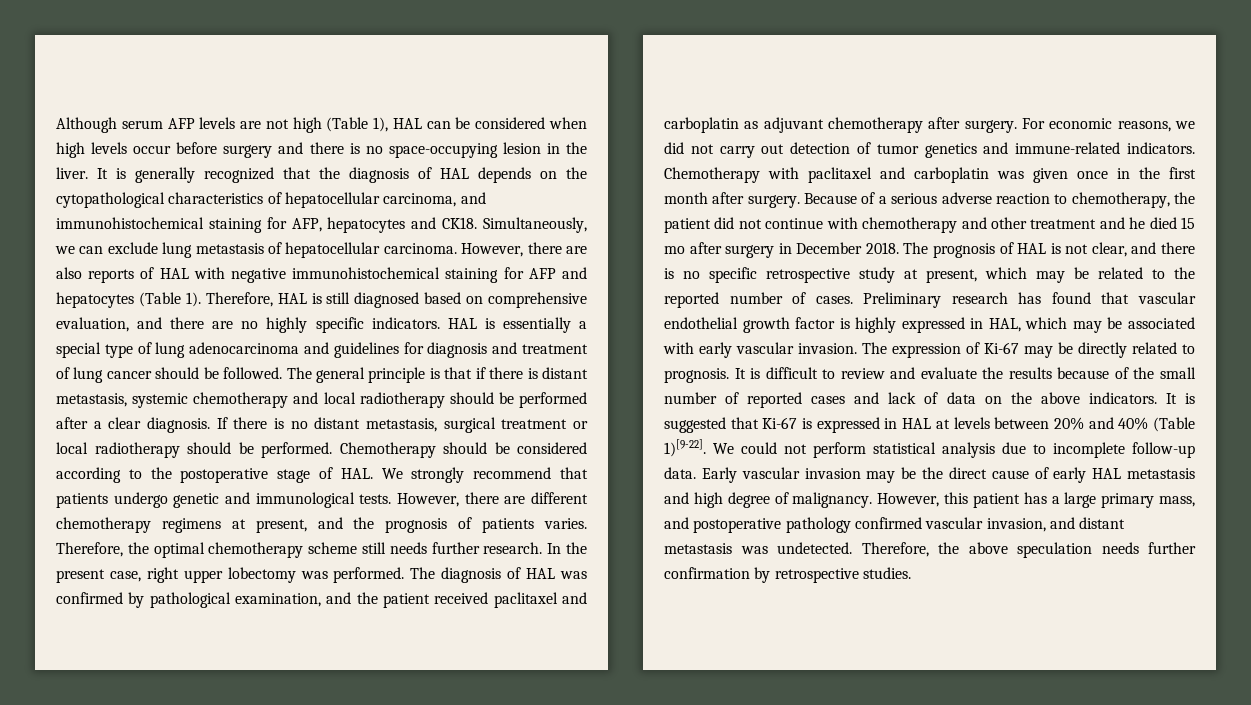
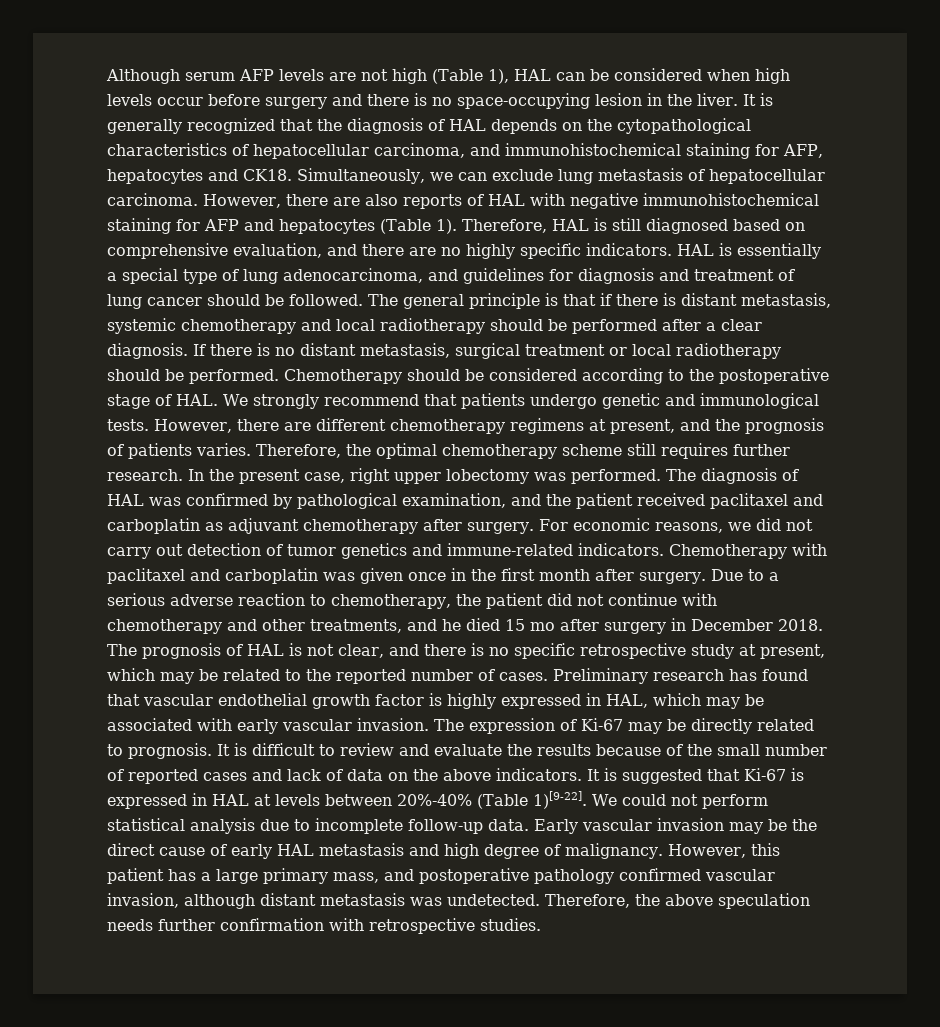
- HAL is essentially a special type of lung adenocarcinoma and guidelines for diagnosis and treatment of lung cancer should be followed.
+ HAL is essentially a special type of lung adenocarcinoma, and guidelines for diagnosis and treatment of lung cancer should be followed.
- Therefore, the optimal chemotherapy scheme still needs further research.
+ Therefore, the optimal chemotherapy scheme still requires further research.
- Because of a serious adverse reaction to chemotherapy, the patient did not continue with chemotherapy and other treatment and he died 15 mo after surgery in December 2018.
+ Due to a serious adverse reaction to chemotherapy, the patient did not continue with chemotherapy and other treatments, and he died 15 mo after surgery in December 2018.
- It is suggested that Ki-67 is expressed in HAL at levels between 20% and 40% (Table 1)[9-22].
+ It is suggested that Ki-67 is expressed in HAL at levels between 20%-40% (Table 1)[9-22].
- However, this patient has a large primary mass, and postoperative pathology confirmed vascular invasion, and distant metastasis was undetected.
+ However, this patient has a large primary mass, and postoperative pathology confirmed vascular invasion, although distant metastasis was undetected.
- Therefore, the above speculation needs further confirmation by retrospective studies.
+ Therefore, the above speculation needs further confirmation with retrospective studies.

